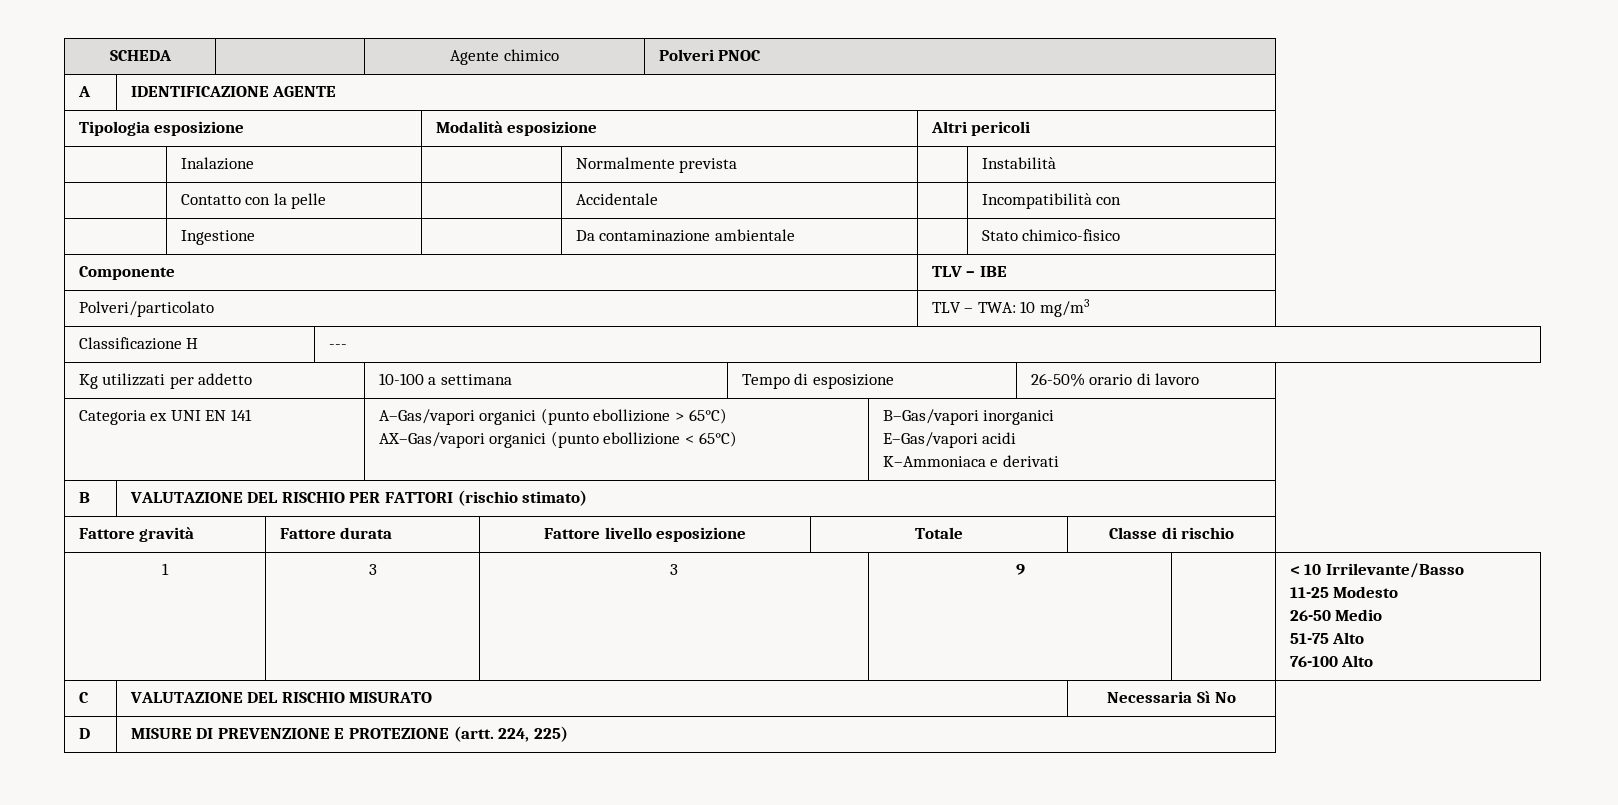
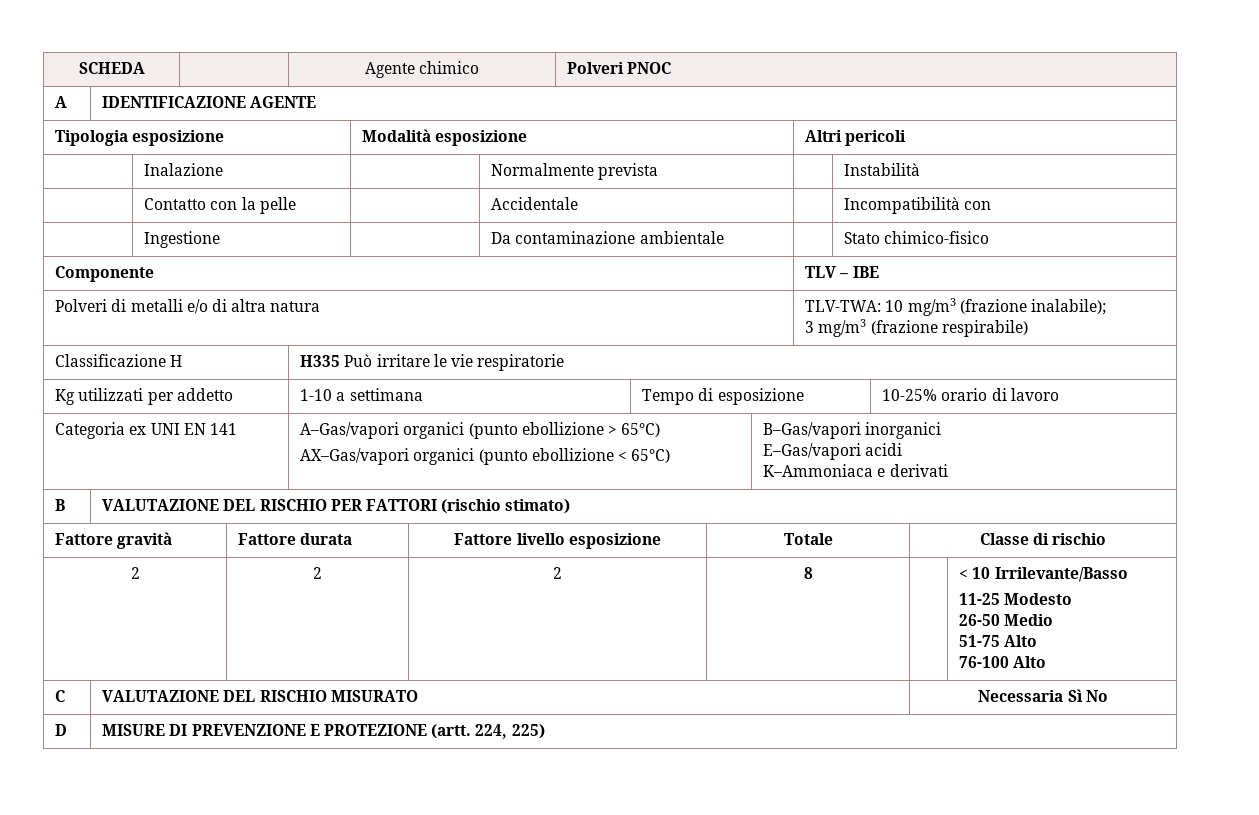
- Polveri/particolato | TLV – TWA: 10 mg/m3
- Classificazione H | ---
+ Polveri di metalli e/o di altra natura | TLV-TWA: 10 mg/m3 (frazione inalabile);
+ 3 mg/m3 (frazione respirabile)
+ Classificazione H | H335 Può irritare le vie respiratorie
- Kg utilizzati per addetto | 10-100 a settimana | Tempo di esposizione | 26-50% orario di lavoro
+ Kg utilizzati per addetto | 1-10 a settimana | Tempo di esposizione | 10-25% orario di lavoro
- 1 | 3 | 3 | 9 | | < 10 Irrilevante/Basso
+ 2 | 2 | 2 | 8 | | < 10 Irrilevante/Basso

